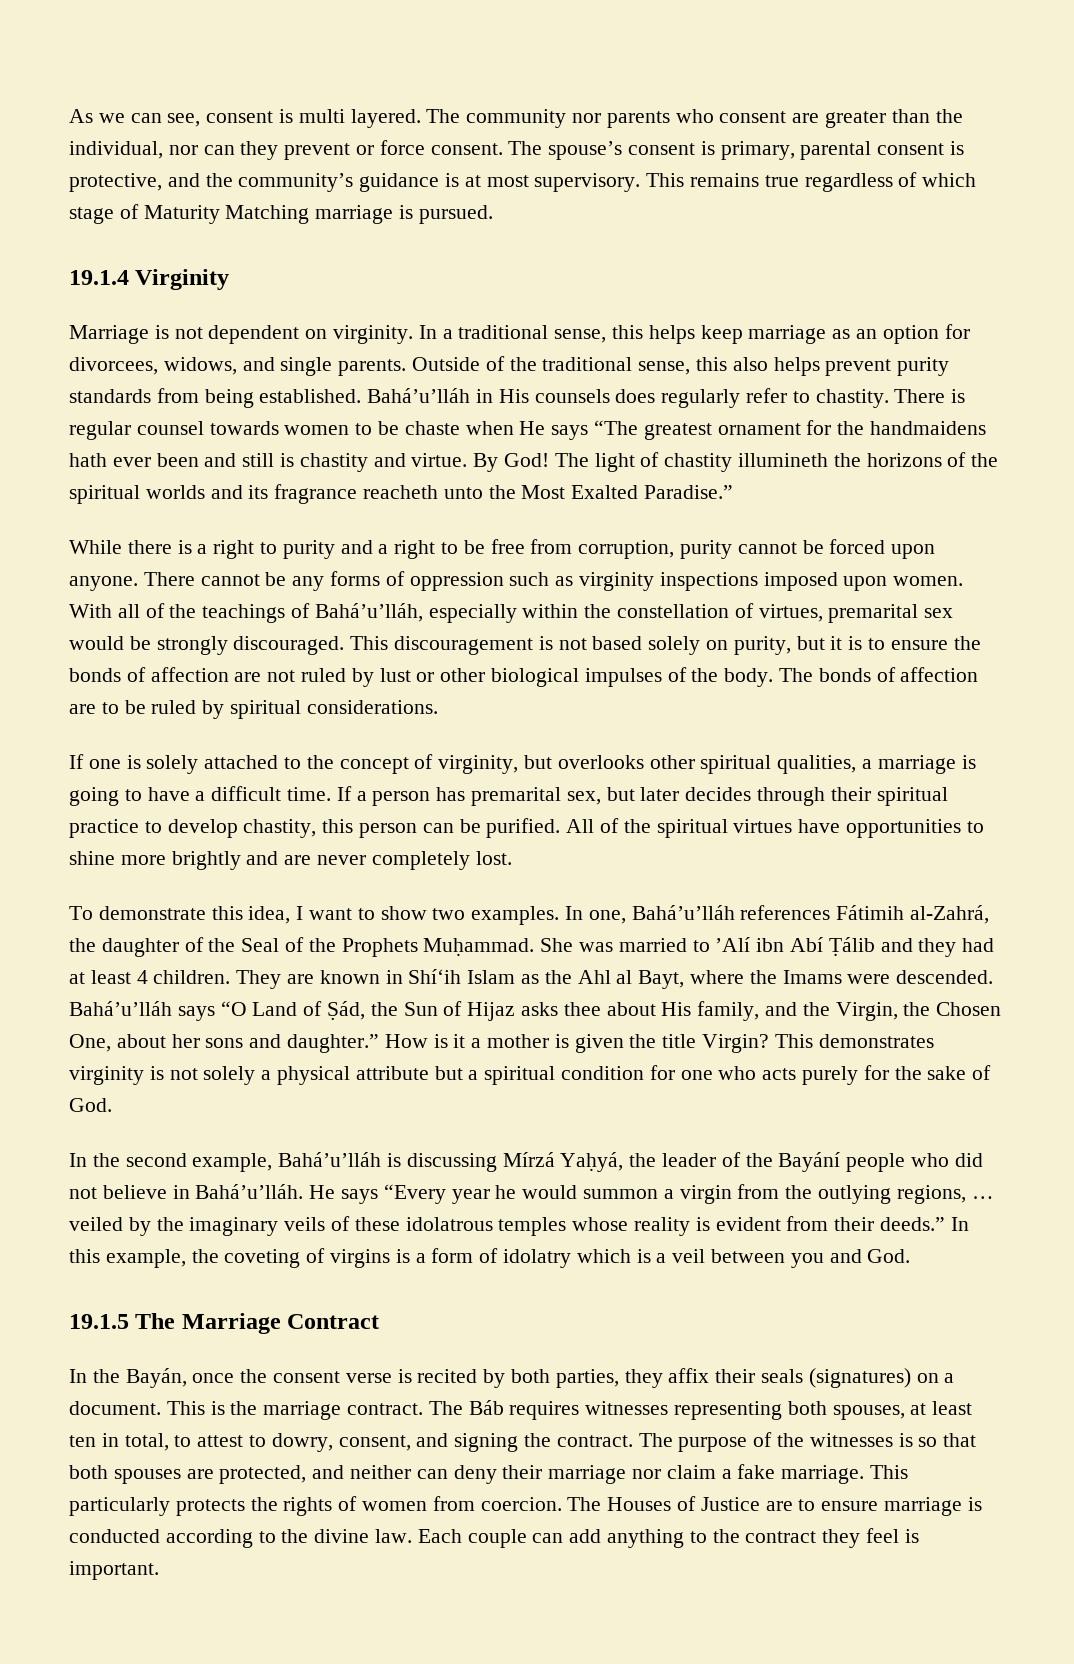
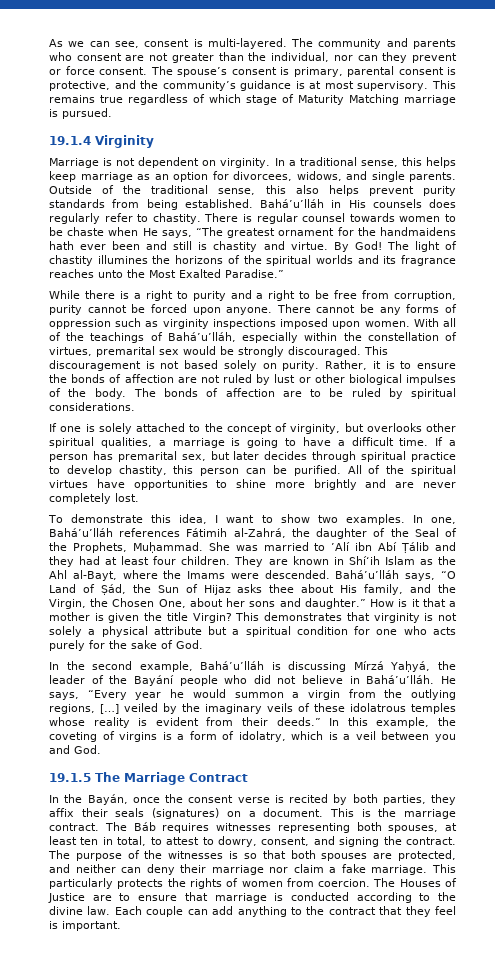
- As we can see, consent is multi layered.
+ As we can see, consent is multi-layered.
- The community nor parents who consent are greater than the individual, nor can they prevent or force consent.
+ The community and parents who consent are not greater than the individual, nor can they prevent or force consent.
- There is regular counsel towards women to be chaste when He says “The greatest ornament for the handmaidens hath ever been and still is chastity and virtue.
+ There is regular counsel towards women to be chaste when He says, “The greatest ornament for the handmaidens hath ever been and still is chastity and virtue.
- The light of chastity illumineth the horizons of the spiritual worlds and its fragrance reacheth unto the Most Exalted Paradise.”
+ The light of chastity illumines the horizons of the spiritual worlds and its fragrance reaches unto the Most Exalted Paradise.”
- This discouragement is not based solely on purity, but it is to ensure the bonds of affection are not ruled by lust or other biological impulses of the body.
+ This discouragement is not based solely on purity. Rather, it is to ensure the bonds of affection are not ruled by lust or other biological impulses of the body.
- If a person has premarital sex, but later decides through their spiritual practice to develop chastity, this person can be purified.
+ If a person has premarital sex, but later decides through spiritual practice to develop chastity, this person can be purified.
- In one, Bahá’u’lláh references Fátimih al-Zahrá, the daughter of the Seal of the Prophets Muḥammad.
+ In one, Bahá’u’lláh references Fátimih al-Zahrá, the daughter of the Seal of the Prophets, Muḥammad.
- She was married to ’Alí ibn Abí Ṭálib and they had at least 4 children.
+ She was married to ’Alí ibn Abí Ṭálib and they had at least four children.
- They are known in Shí‘ih Islam as the Ahl al Bayt, where the Imams were descended.
+ They are known in Shí‘ih Islam as the Ahl al-Bayt, where the Imams were descended.
- Bahá’u’lláh says “O Land of Ṣád, the Sun of Hijaz asks thee about His family, and the Virgin, the Chosen One, about her sons and daughter.”
+ Bahá’u’lláh says, “O Land of Ṣád, the Sun of Hijaz asks thee about His family, and the Virgin, the Chosen One, about her sons and daughter.”
- How is it a mother is given the title Virgin?
+ How is it that a mother is given the title Virgin?
- This demonstrates virginity is not solely a physical attribute but a spiritual condition for one who acts purely for the sake of God.
+ This demonstrates that virginity is not solely a physical attribute but a spiritual condition for one who acts purely for the sake of God.
- He says “Every year he would summon a virgin from the outlying regions, … veiled by the imaginary veils of these idolatrous temples whose reality is evident from their deeds.”
+ He says, “Every year he would summon a virgin from the outlying regions, […] veiled by the imaginary veils of these idolatrous temples whose reality is evident from their deeds.”
- In this example, the coveting of virgins is a form of idolatry which is a veil between you and God.
+ In this example, the coveting of virgins is a form of idolatry, which is a veil between you and God.
- The Houses of Justice are to ensure marriage is conducted according to the divine law.
+ The Houses of Justice are to ensure that marriage is conducted according to the divine law.
- Each couple can add anything to the contract they feel is important.
+ Each couple can add anything to the contract that they feel is important.

